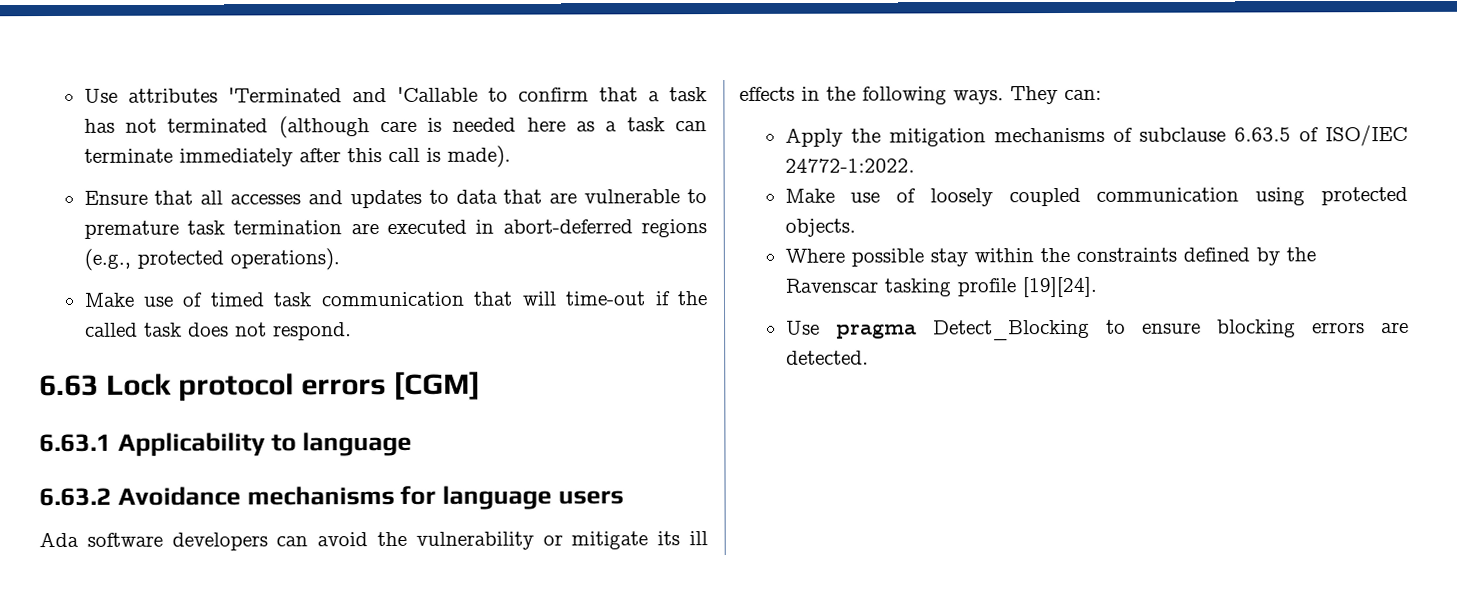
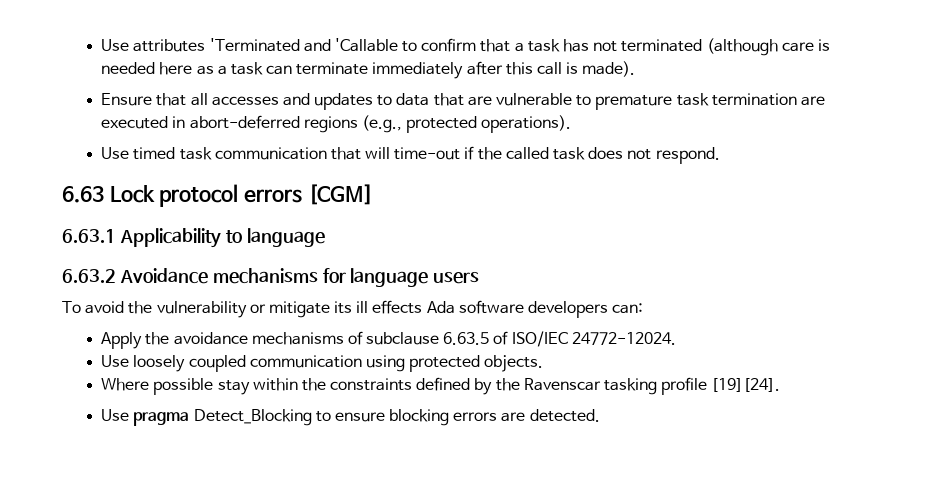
- Make use of timed task communication that will time-out if the called task does not respond.
+ Use timed task communication that will time-out if the called task does not respond.
- Ada software developers can avoid the vulnerability or mitigate its ill effects in the following ways. They can:
+ To avoid the vulnerability or mitigate its ill effects Ada software developers can:
- Apply the mitigation mechanisms of subclause 6.63.5 of ISO/IEC 24772-1:2022.
- Make use of loosely coupled communication using protected objects.
+ Apply the avoidance mechanisms of subclause 6.63.5 of ISO/IEC 24772-12024.
+ Use loosely coupled communication using protected objects.

